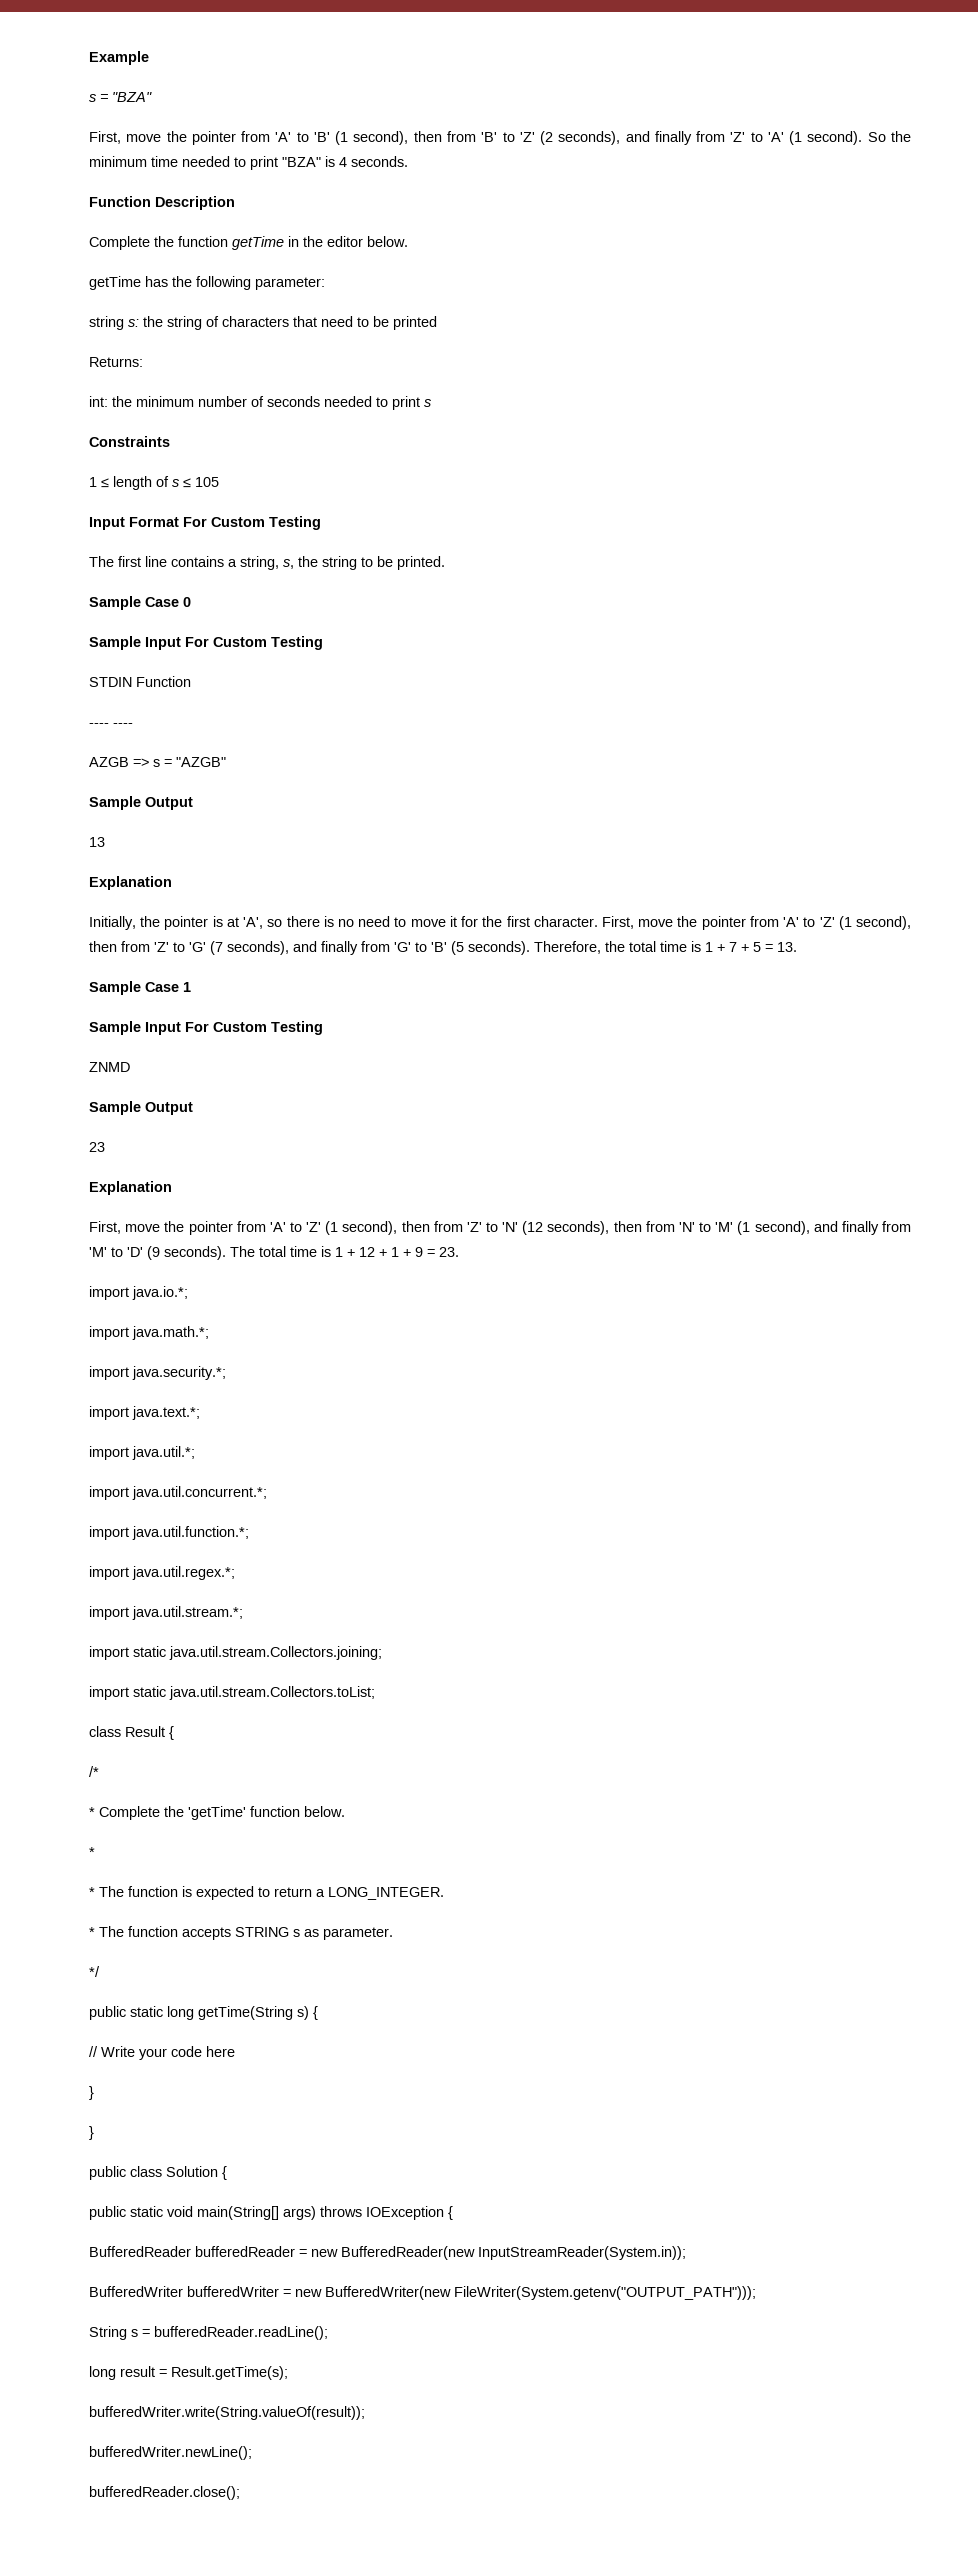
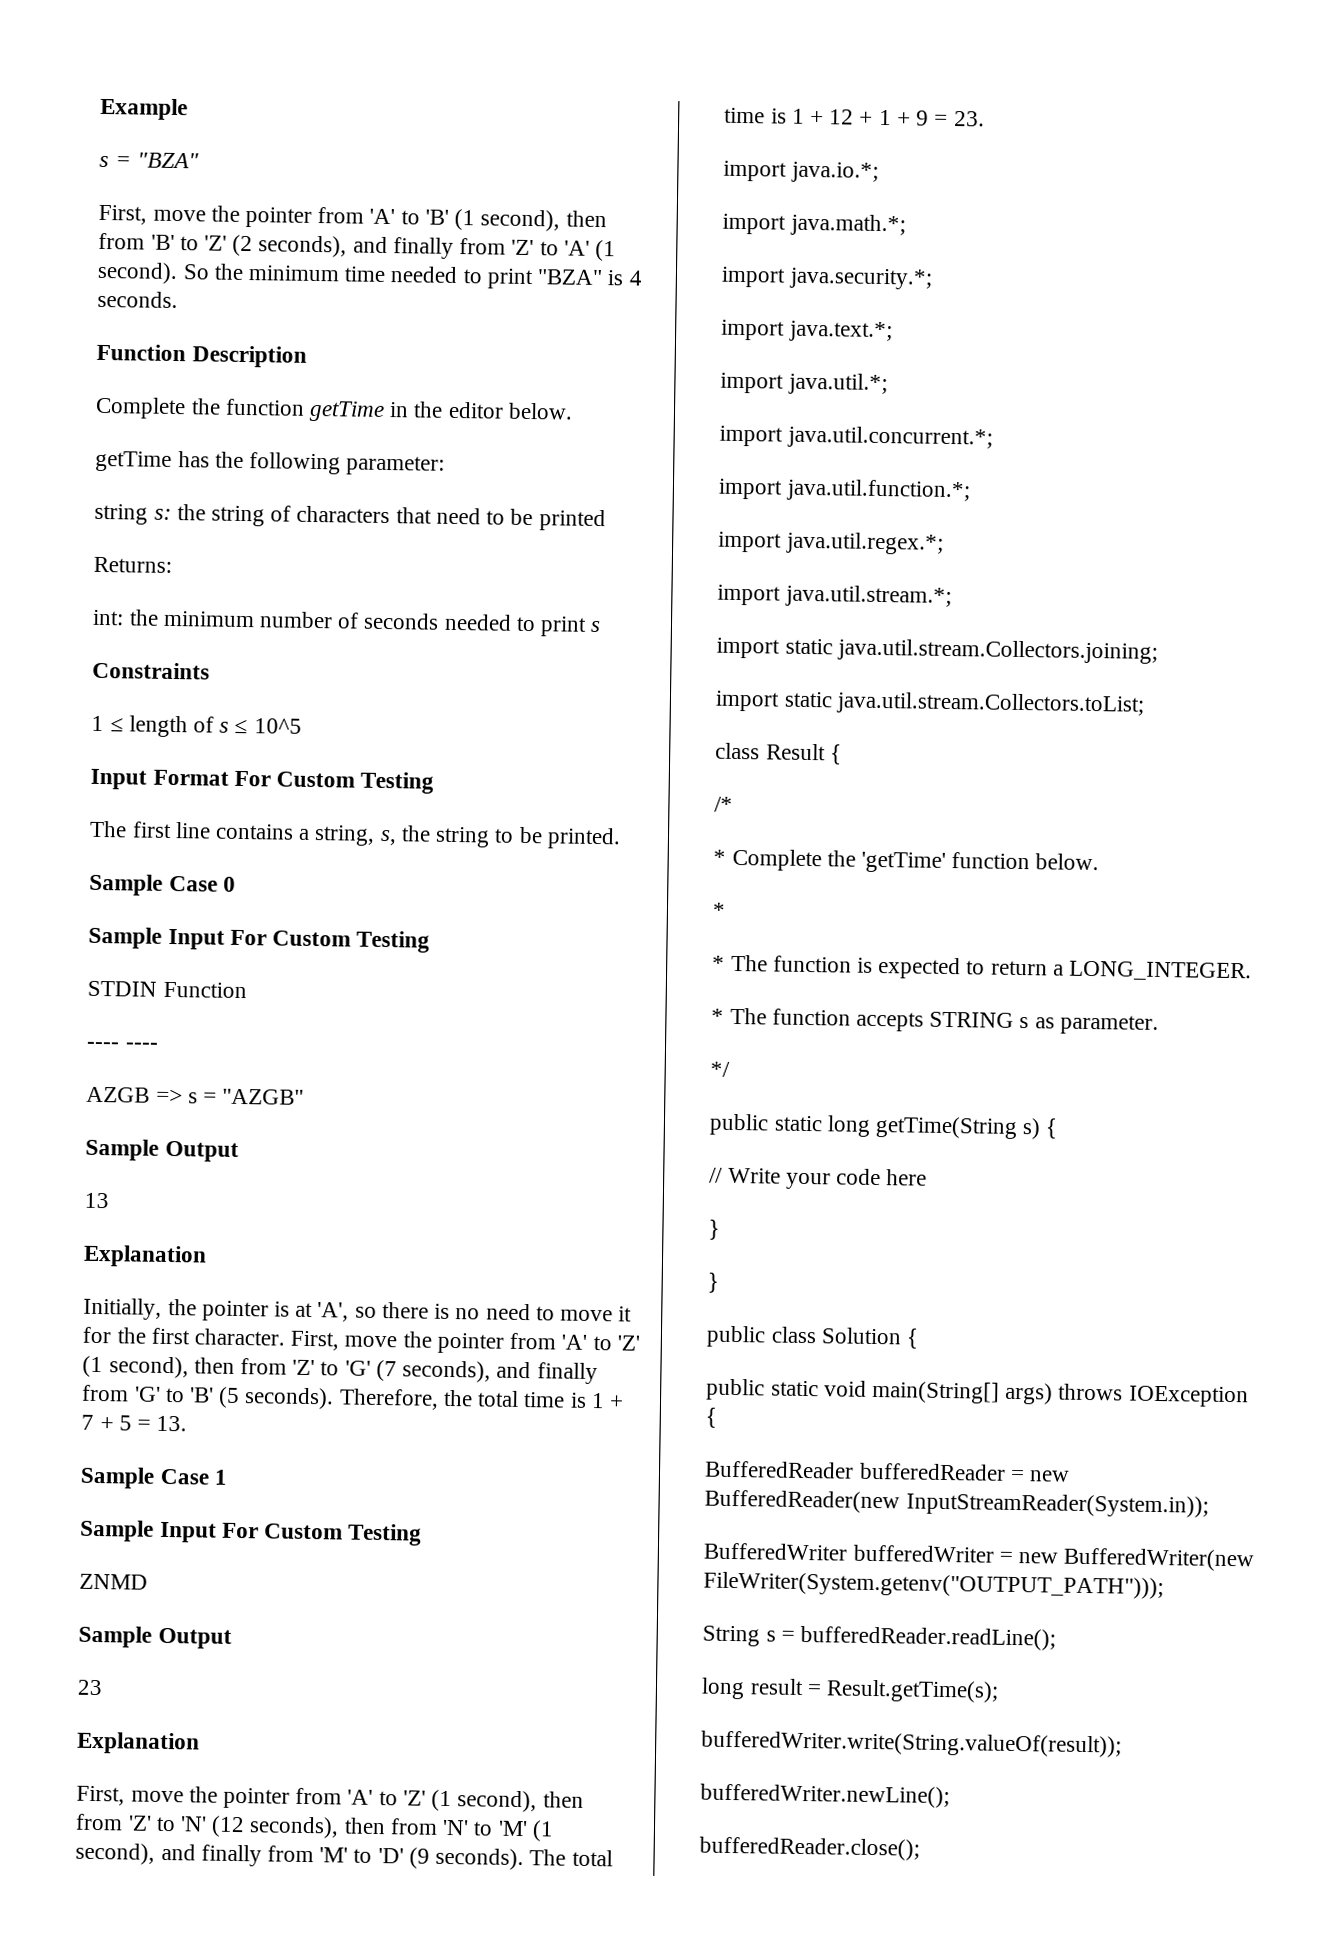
- 1 ≤ length of s ≤ 105
+ 1 ≤ length of s ≤ 10^5

